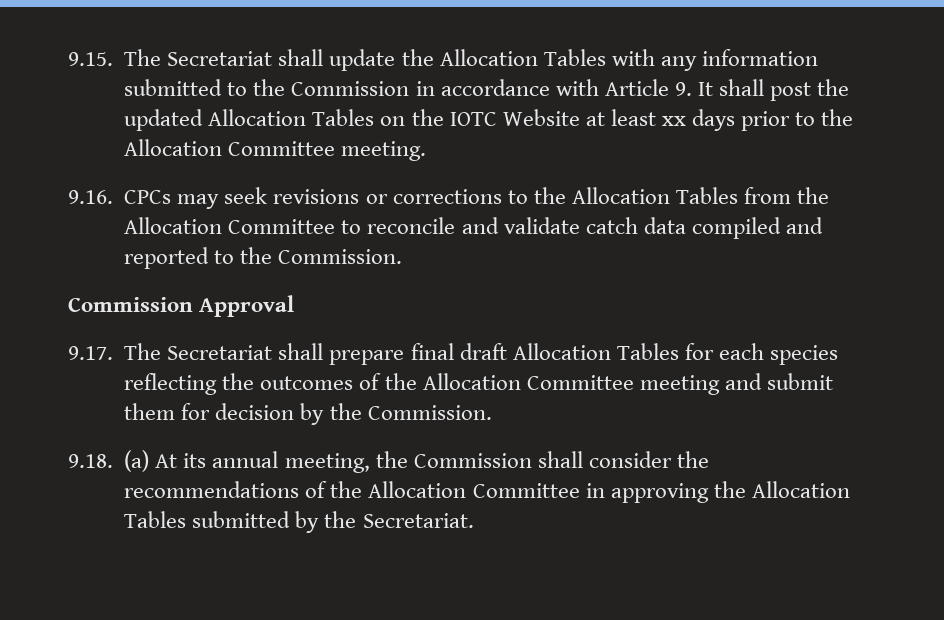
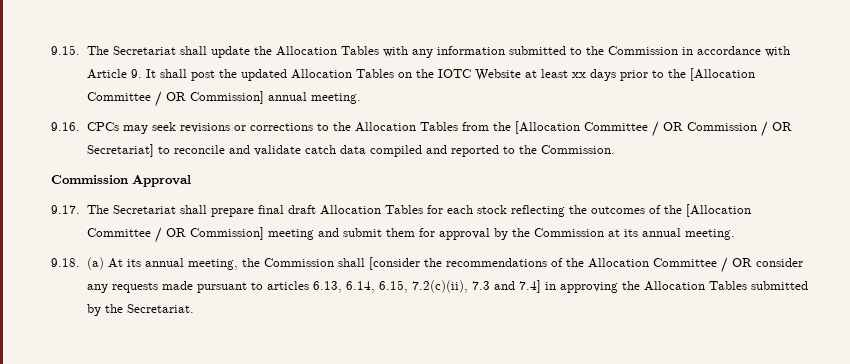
- 9.15. The Secretariat shall update the Allocation Tables with any information submitted to the Commission in accordance with Article 9. It shall post the updated Allocation Tables on the IOTC Website at least xx days prior to the Allocation Committee meeting.
+ 9.15. The Secretariat shall update the Allocation Tables with any information submitted to the Commission in accordance with Article 9. It shall post the updated Allocation Tables on the IOTC Website at least xx days prior to the [Allocation Committee / OR Commission] annual meeting.
- 9.16. CPCs may seek revisions or corrections to the Allocation Tables from the Allocation Committee to reconcile and validate catch data compiled and reported to the Commission.
+ 9.16. CPCs may seek revisions or corrections to the Allocation Tables from the [Allocation Committee / OR Commission / OR Secretariat] to reconcile and validate catch data compiled and reported to the Commission.
- 9.17. The Secretariat shall prepare final draft Allocation Tables for each species reflecting the outcomes of the Allocation Committee meeting and submit them for decision by the Commission.
+ 9.17. The Secretariat shall prepare final draft Allocation Tables for each stock reflecting the outcomes of the [Allocation Committee / OR Commission] meeting and submit them for approval by the Commission at its annual meeting.
- 9.18. (a) At its annual meeting, the Commission shall consider the recommendations of the Allocation Committee in approving the Allocation Tables submitted by the Secretariat.
+ 9.18. (a) At its annual meeting, the Commission shall [consider the recommendations of the Allocation Committee / OR consider any requests made pursuant to articles 6.13, 6.14, 6.15, 7.2(c)(ii), 7.3 and 7.4] in approving the Allocation Tables submitted by the Secretariat.

